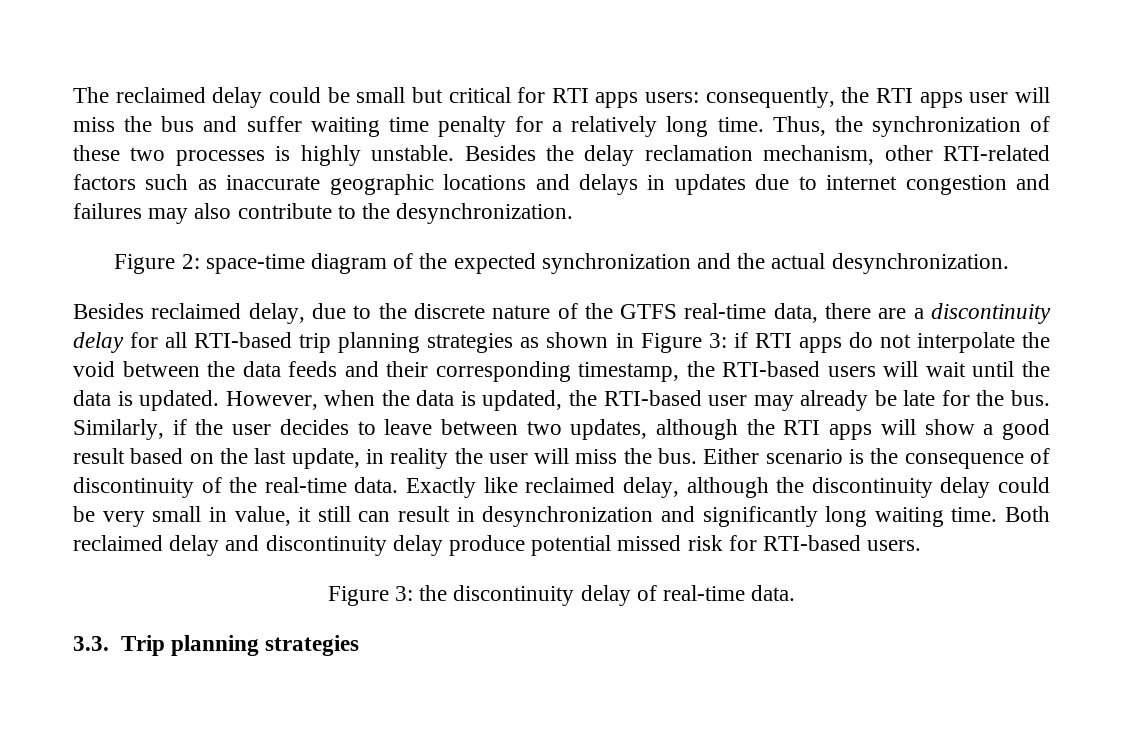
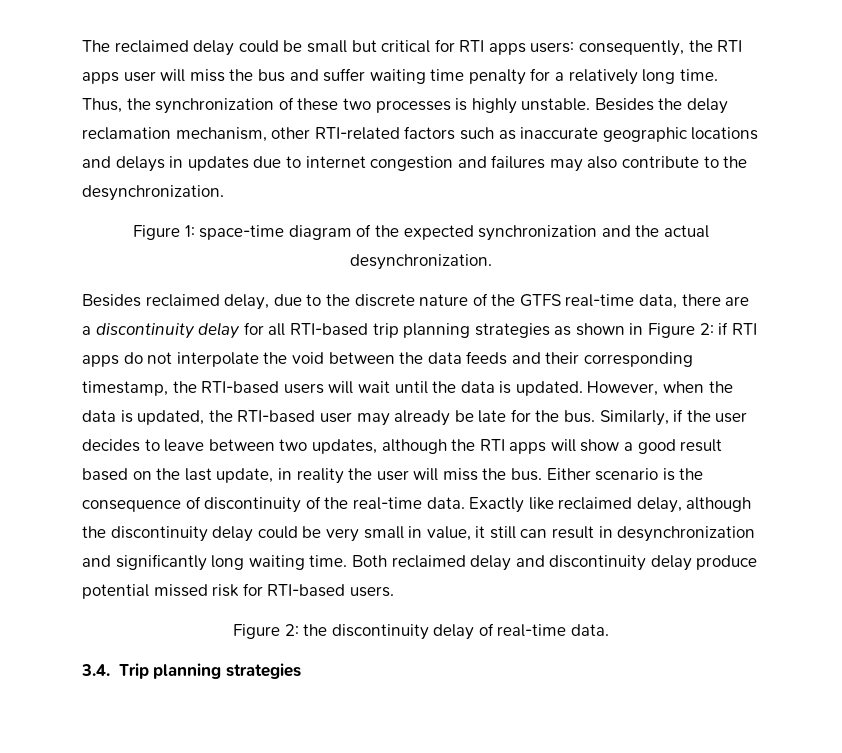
- Figure 2: space-time diagram of the expected synchronization and the actual desynchronization.
+ Figure 1: space-time diagram of the expected synchronization and the actual desynchronization.
- Besides reclaimed delay, due to the discrete nature of the GTFS real-time data, there are a discontinuity delay for all RTI-based trip planning strategies as shown in Figure 3: if RTI apps do not interpolate the void between the data feeds and their corresponding timestamp, the RTI-based users will wait until the data is updated.
+ Besides reclaimed delay, due to the discrete nature of the GTFS real-time data, there are a discontinuity delay for all RTI-based trip planning strategies as shown in Figure 2: if RTI apps do not interpolate the void between the data feeds and their corresponding timestamp, the RTI-based users will wait until the data is updated.
- Figure 3: the discontinuity delay of real-time data.
+ Figure 2: the discontinuity delay of real-time data.
- 3.3. Trip planning strategies
+ 3.4. Trip planning strategies

